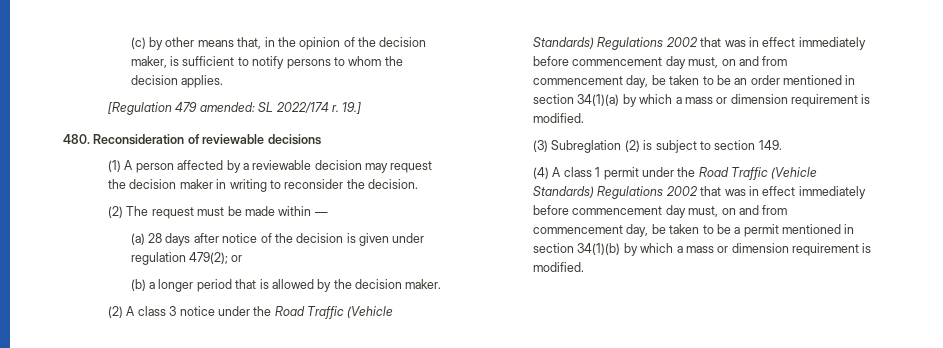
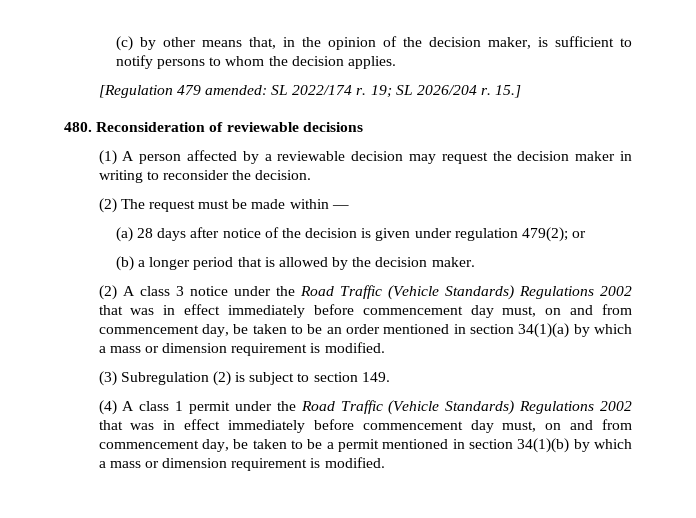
- 19.]
+ 19; SL 2026/204 r. 15.]
- (3) Subreglation (2) is subject to section 149.
+ (3) Subregulation (2) is subject to section 149.

